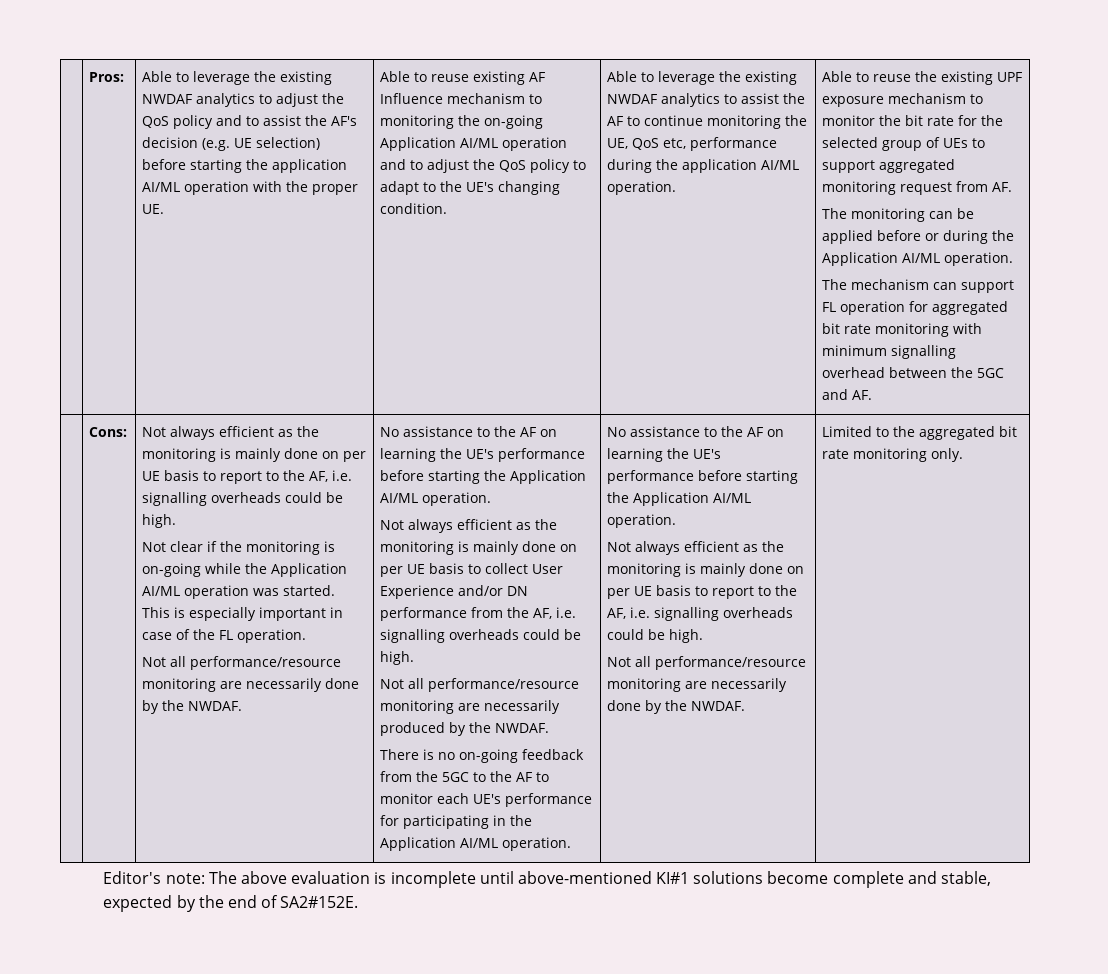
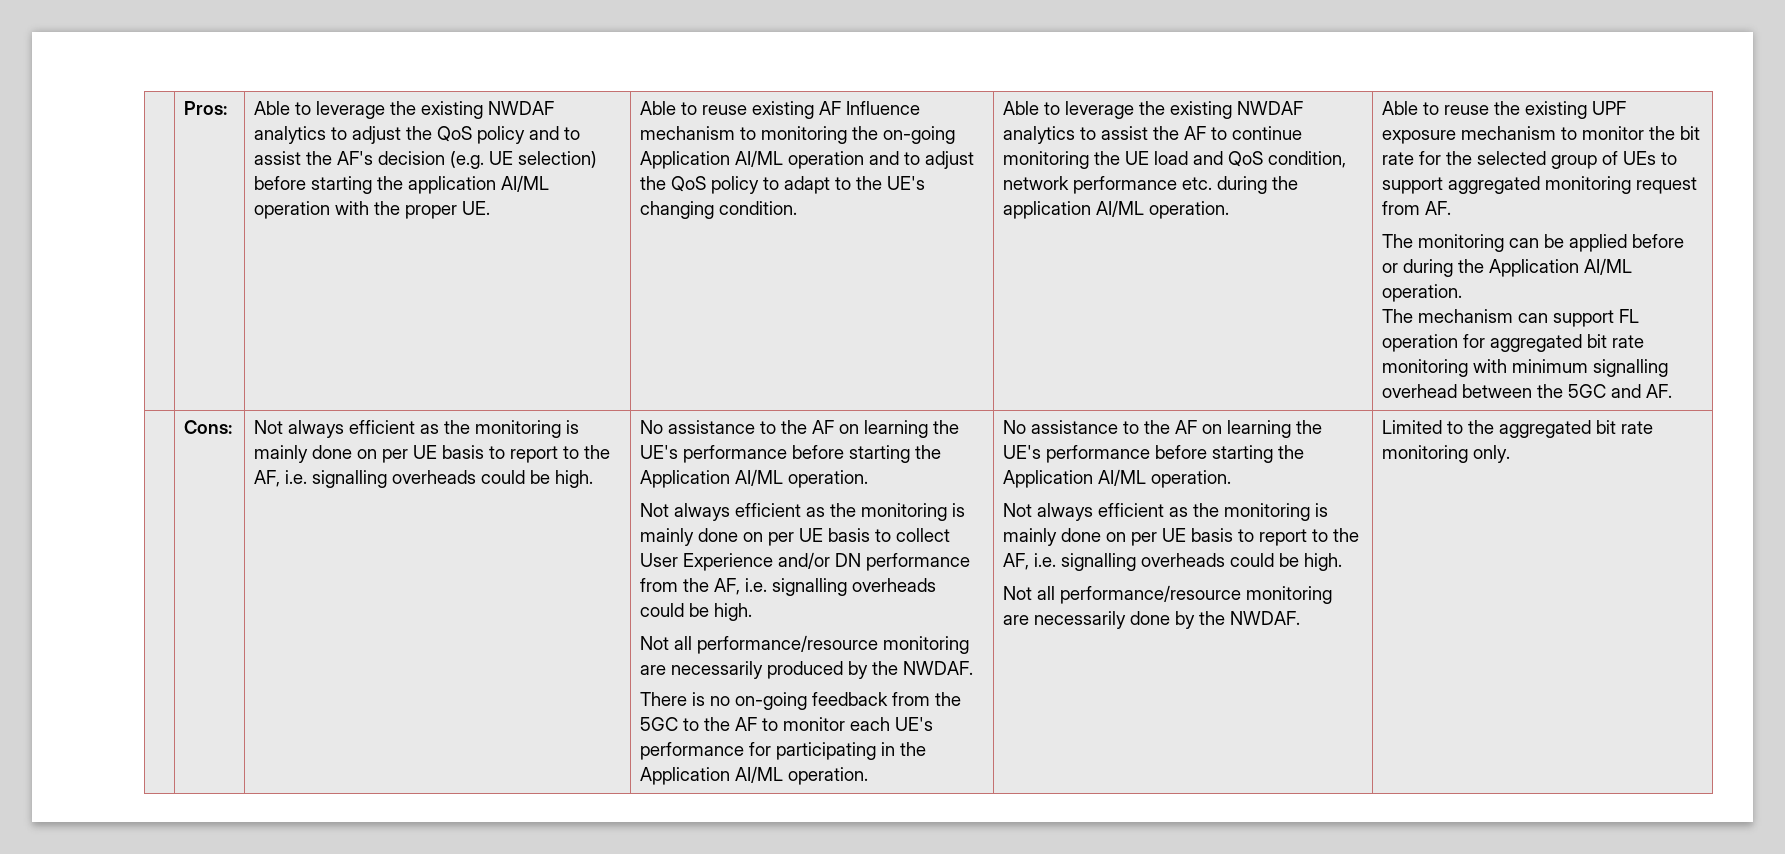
- Able to leverage the existing NWDAF analytics to assist the AF to continue monitoring the UE, QoS etc, performance during the application AI/ML operation.
+ Able to leverage the existing NWDAF analytics to assist the AF to continue monitoring the UE load and QoS condition, network performance etc. during the application AI/ML operation.
- Not clear if the monitoring is on-going while the Application AI/ML operation was started. This is especially important in case of the FL operation.
- Not all performance/resource monitoring are necessarily done by the NWDAF.
- Editor's note: The above evaluation is incomplete until above-mentioned KI#1 solutions become complete and stable, expected by the end of SA2#152E.

